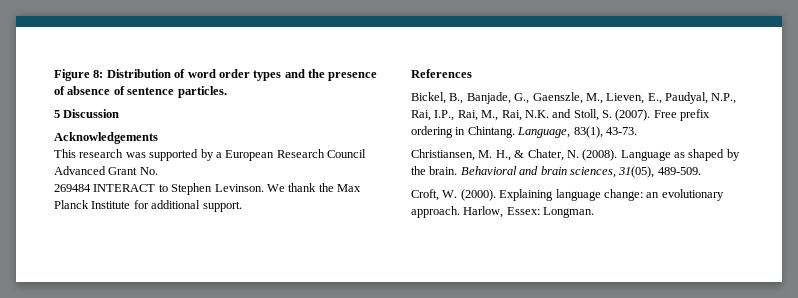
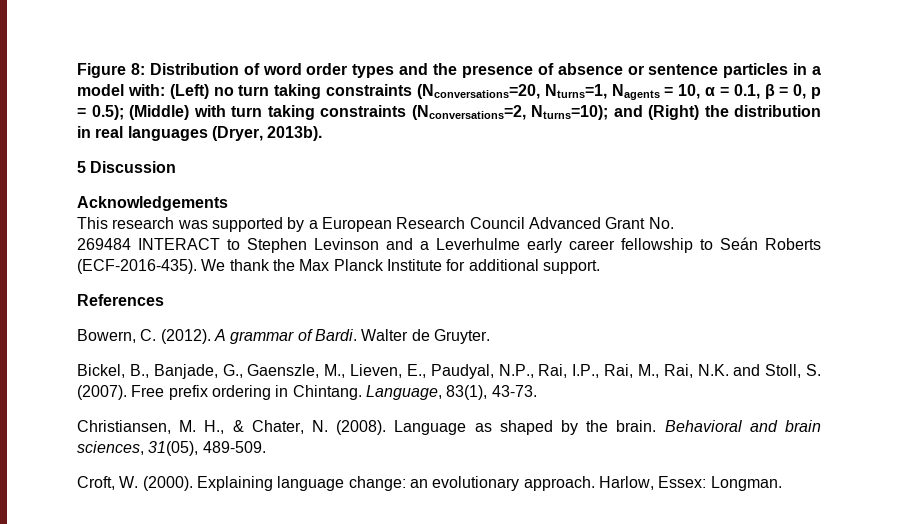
- Figure 8: Distribution of word order types and the presence of absence of sentence particles.
+ Figure 8: Distribution of word order types and the presence of absence or sentence particles in a model with: (Left) no turn taking constraints (Nconversations=20, Nturns=1, Nagents = 10, α = 0.1, β = 0, p = 0.5); (Middle) with turn taking constraints (Nconversations=2, Nturns=10); and (Right) the distribution in real languages (Dryer, 2013b).
- 269484 INTERACT to Stephen Levinson.
+ 269484 INTERACT to Stephen Levinson and a Leverhulme early career fellowship to Seán Roberts (ECF-2016-435).
+ Bowern, C. (2012). A grammar of Bardi. Walter de Gruyter.

